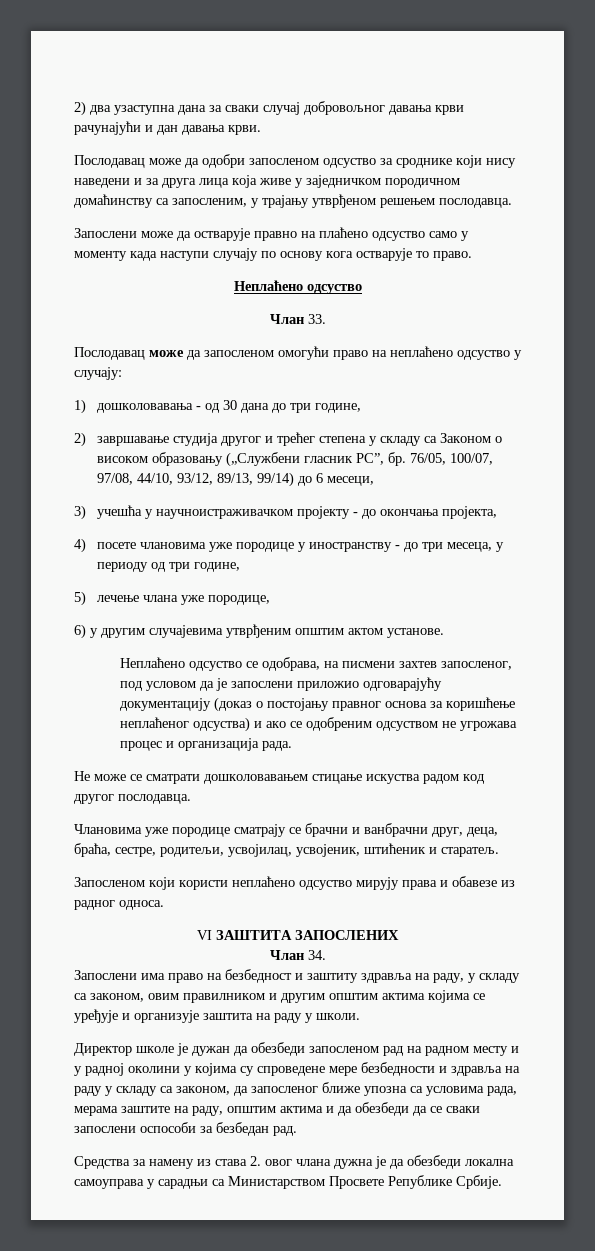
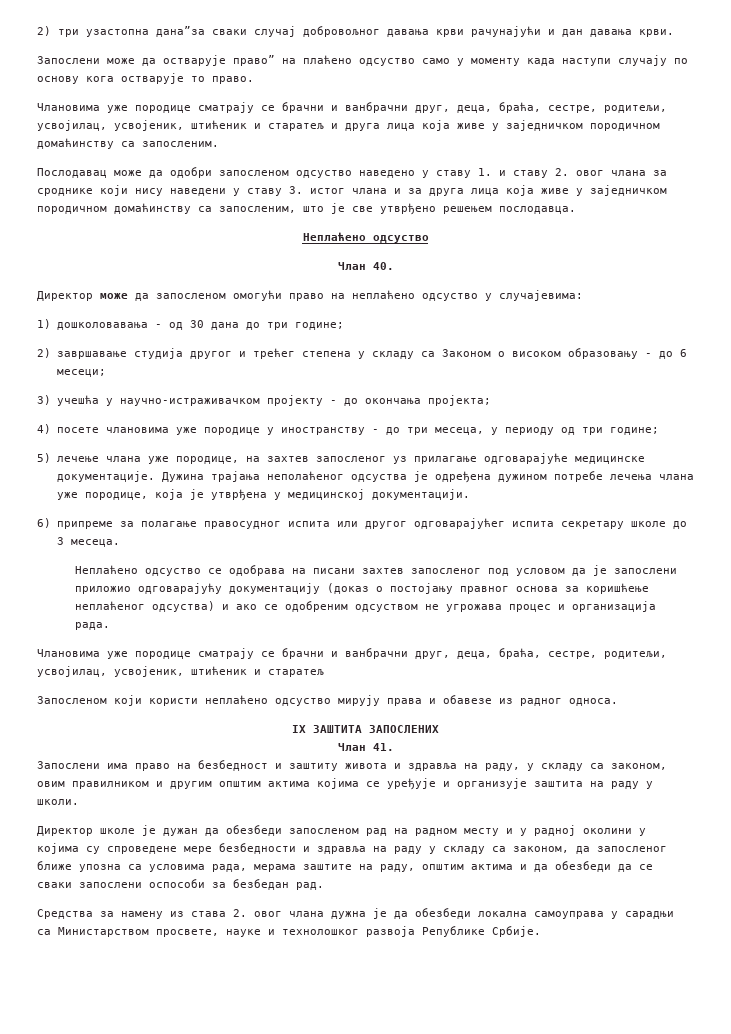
- 2) два узаступна дана за сваки случај добровољног давања крви рачунајући и дан давања крви.
+ 2) три узастопна дана”за сваки случај добровољног давања крви рачунајући и дан давања крви.
- Послодавац може да одобри запосленом одсуство за сроднике коjи нису наведени и за друга лица коjа живе у заjедничком породичном домаћинству са запосленим, у траjању утврђеном решењем послодавца.
- Запослени може да остварује правно на плаћено одсуство само у моменту када наступи случају по основу кога остварује то право.
+ Запослени може да остварује право” на плаћено одсуство само у моменту када наступи случају по основу кога остварује то право.
+ Члановима уже породице сматрају се брачни и ванбрачни друг, деца, браћа, сестре, родитељи, усвојилац, усвојеник, штићеник и старатељ и друга лица која живе у заједничком породичном домаћинству са запосленим.
+ Послодавац може да одобри запосленом одсуство наведено у ставу 1. и ставу 2. овог члана за сроднике који нису наведени у ставу 3. истог члана и за друга лица која живе у заједничком породичном домаћинству са запосленим, што је све утврђено решењем послодавца.
- Члан 33.
- Послодавац може да запосленом омогући право на неплаћено одсуство у случаjу:
+ Члан 40.
+ Директор може да запосленом омогући право на неплаћено одсуство у случајевима:
- 1) дошколовавања - од 30 дана до три године,
+ 1) дошколовавања - од 30 дана до три године;
- 2) завршавање студија другог и трећег степена у складу са Законом о високом образовању („Службени гласник РС”, бр. 76/05, 100/07, 97/08, 44/10, 93/12, 89/13, 99/14) до 6 месеци,
+ 2) завршавање студија другог и трећег степена у складу са Законом о високом образовању - до 6 месеци;
- 3) учешћа у научноистраживачком пројекту - до окончања проjекта,
+ 3) учешћа у научно-истраживачком пројекту - до окончања пројекта;
- 4) посете члановима уже породице у иностранству - до три месеца, у периоду од три године,
+ 4) посете члановима уже породице у иностранству - до три месеца, у периоду од три године;
- 5) лечење члана уже породице,
- 6) у другим случаjевима утврђеним општим актом установе.
- Неплаћено одсуство се одобрава, на писмени захтев запосленог, под условом да је запослени приложио одговарајућу документацију (доказ о постојању правног основа за коришћење неплаћеног одсуства) и ако се одобреним одсуством не угрожава процес и организација рада.
- Не може се сматрати дошколовавањем стицање искуства радом код другог послодавца.
- Члановима уже породице сматрају се брачни и ванбрачни друг, деца, браћа, сестре, родитељи, усвојилац, усвојеник, штићеник и старатељ.
+ 5) лечење члана уже породице, на захтев запосленог уз прилагање одговарајуће медицинске документације. Дужина трајања неполаћеног одсуства је одређена дужином потребе лечења члана уже породице, која је утврђена у медицинској документацији.
+ 6) припреме за полагање правосудног испита или другог одговарајућег испита секретару школе до 3 месеца.
+ Неплаћено одсуство се одобрава на писани захтев запосленог под условом да је запослени приложио одговарајућу документацију (доказ о постојању правног основа за коришћење неплаћеног одсуства) и ако се одобреним одсуством не угрожава процес и организација рада.
+ Члановима уже породице сматрају се брачни и ванбрачни друг, деца, браћа, сестре, родитељи, усвојилац, усвојеник, штићеник и старатељ
- VI ЗАШТИТА ЗАПОСЛЕНИХ
+ IX ЗАШТИТА ЗАПОСЛЕНИХ
- Члан 34.
+ Члан 41.
- Запослени има право на безбедност и заштиту здравља на раду, у складу са законом, овим правилником и другим општим актима којима се уређује и организује заштита на раду у школи.
+ Запослени има право на безбедност и заштиту живота и здравља на раду, у складу са законом, овим правилником и другим општим актима којима се уређује и организује заштита на раду у школи.
- Средства за намену из става 2. овог члана дужна је да обезбеди локална самоуправа у сарадњи са Министарством Просвете Републике Србије.
+ Средства за намену из става 2. овог члана дужна је да обезбеди локална самоуправа у сарадњи са Министарством просвете, науке и технолошког развоја Републике Србије.

